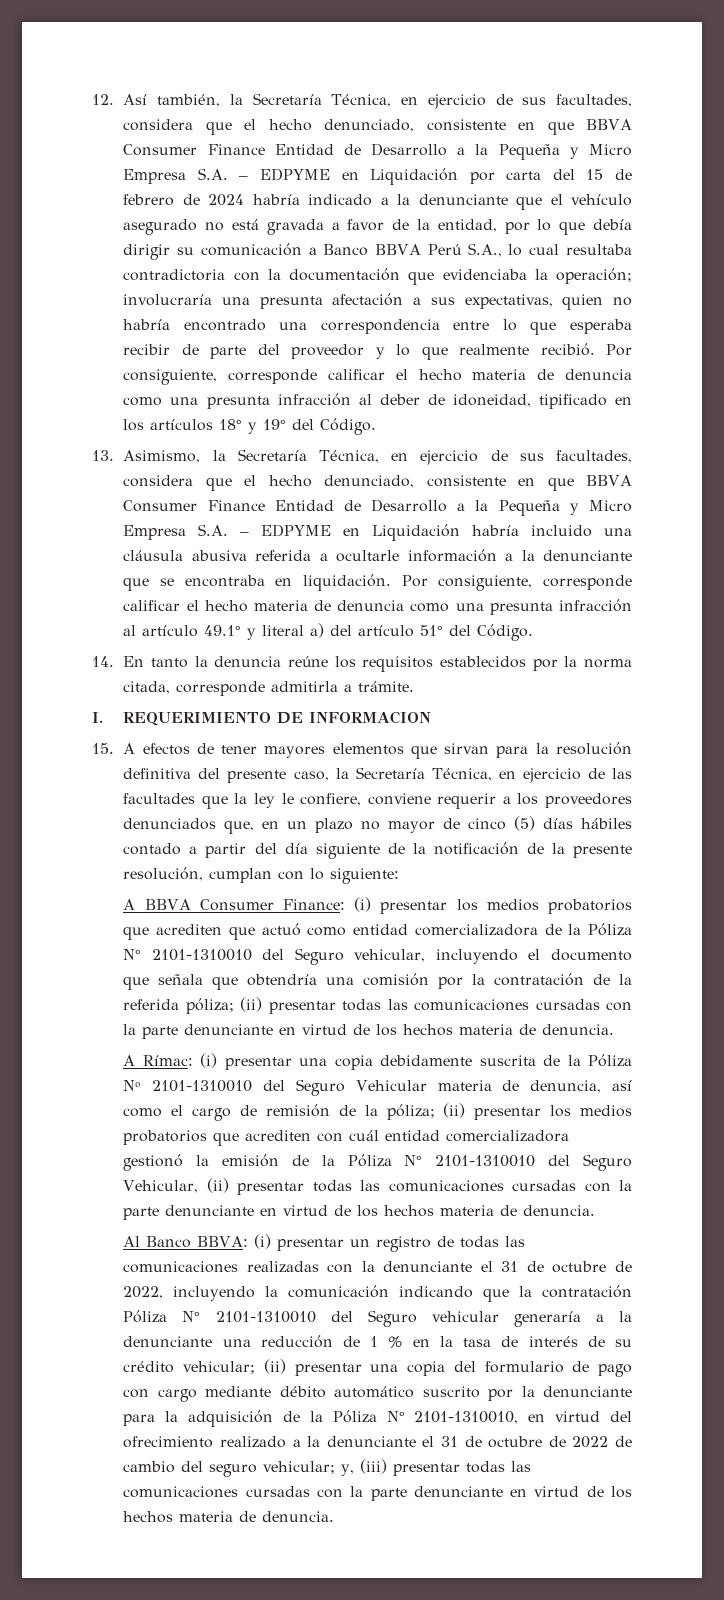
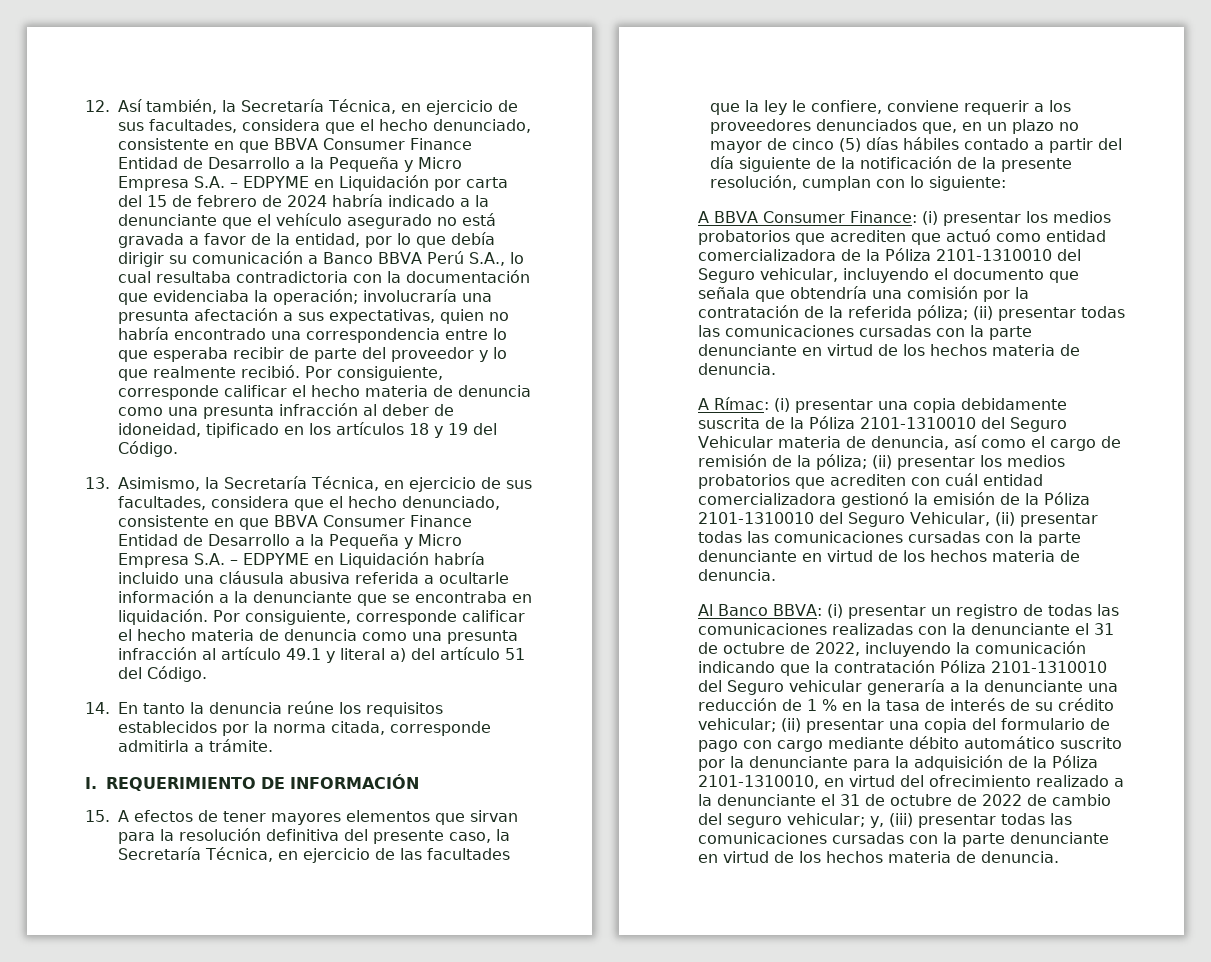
- Por consiguiente, corresponde calificar el hecho materia de denuncia como una presunta infracción al deber de idoneidad, tipificado en los artículos 18° y 19° del Código.
+ Por consiguiente, corresponde calificar el hecho materia de denuncia como una presunta infracción al deber de idoneidad, tipificado en los artículos 18 y 19 del Código.
- Por consiguiente, corresponde calificar el hecho materia de denuncia como una presunta infracción al artículo 49.1° y literal a) del artículo 51° del Código.
+ Por consiguiente, corresponde calificar el hecho materia de denuncia como una presunta infracción al artículo 49.1 y literal a) del artículo 51 del Código.
- I. REQUERIMIENTO DE INFORMACION
+ I. REQUERIMIENTO DE INFORMACIÓN
- A BBVA Consumer Finance: (i) presentar los medios probatorios que acrediten que actuó como entidad comercializadora de la Póliza N° 2101-1310010 del Seguro vehicular, incluyendo el documento que señala que obtendría una comisión por la contratación de la referida póliza; (ii) presentar todas las comunicaciones cursadas con la parte denunciante en virtud de los hechos materia de denuncia.
+ A BBVA Consumer Finance: (i) presentar los medios probatorios que acrediten que actuó como entidad comercializadora de la Póliza 2101-1310010 del Seguro vehicular, incluyendo el documento que señala que obtendría una comisión por la contratación de la referida póliza; (ii) presentar todas las comunicaciones cursadas con la parte denunciante en virtud de los hechos materia de denuncia.
- (i) presentar una copia debidamente suscrita de la Póliza Nº 2101-1310010 del Seguro Vehicular materia de denuncia, así como el cargo de remisión de la póliza;
+ (i) presentar una copia debidamente suscrita de la Póliza 2101-1310010 del Seguro Vehicular materia de denuncia, así como el cargo de remisión de la póliza;
- (ii) presentar los medios probatorios que acrediten con cuál entidad comercializadora gestionó la emisión de la Póliza N° 2101-1310010 del Seguro Vehicular, (ii) presentar todas las comunicaciones cursadas con la parte denunciante en virtud de los hechos materia de denuncia.
+ (ii) presentar los medios probatorios que acrediten con cuál entidad comercializadora gestionó la emisión de la Póliza 2101-1310010 del Seguro Vehicular, (ii) presentar todas las comunicaciones cursadas con la parte denunciante en virtud de los hechos materia de denuncia.
- (i) presentar un registro de todas las comunicaciones realizadas con la denunciante el 31 de octubre de 2022, incluyendo la comunicación indicando que la contratación Póliza N° 2101-1310010 del Seguro vehicular generaría a la denunciante una reducción de 1 % en la tasa de interés de su crédito vehicular;
+ (i) presentar un registro de todas las comunicaciones realizadas con la denunciante el 31 de octubre de 2022, incluyendo la comunicación indicando que la contratación Póliza 2101-1310010 del Seguro vehicular generaría a la denunciante una reducción de 1 % en la tasa de interés de su crédito vehicular;
- (ii) presentar una copia del formulario de pago con cargo mediante débito automático suscrito por la denunciante para la adquisición de la Póliza N° 2101-1310010, en virtud del ofrecimiento realizado a la denunciante el 31 de octubre de 2022 de cambio del seguro vehicular;
+ (ii) presentar una copia del formulario de pago con cargo mediante débito automático suscrito por la denunciante para la adquisición de la Póliza 2101-1310010, en virtud del ofrecimiento realizado a la denunciante el 31 de octubre de 2022 de cambio del seguro vehicular;

